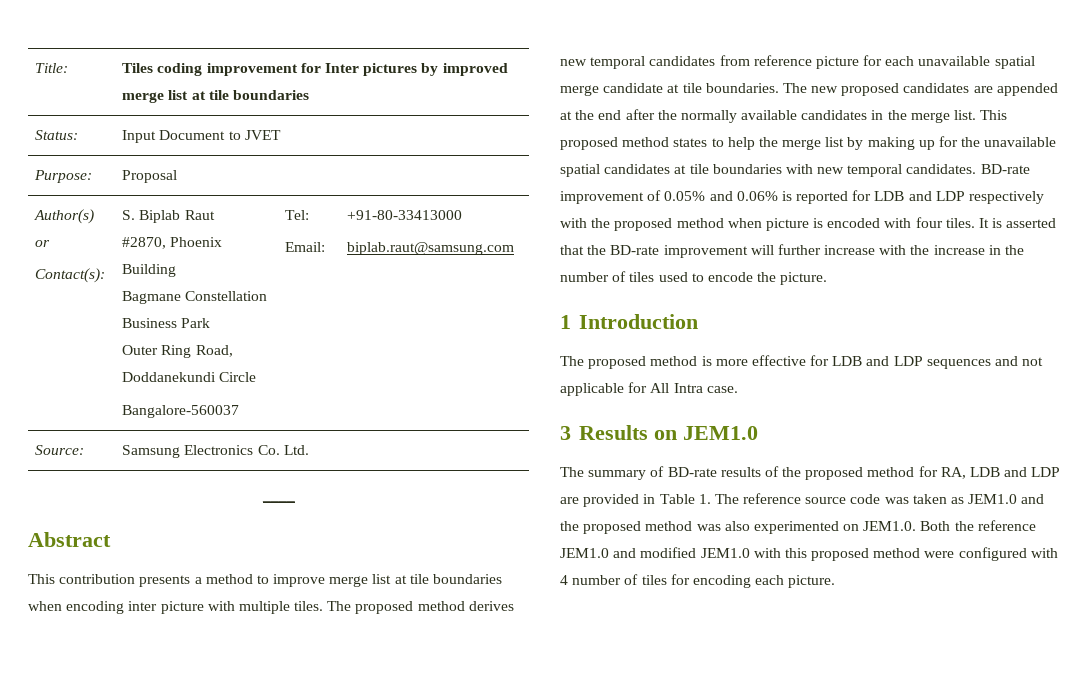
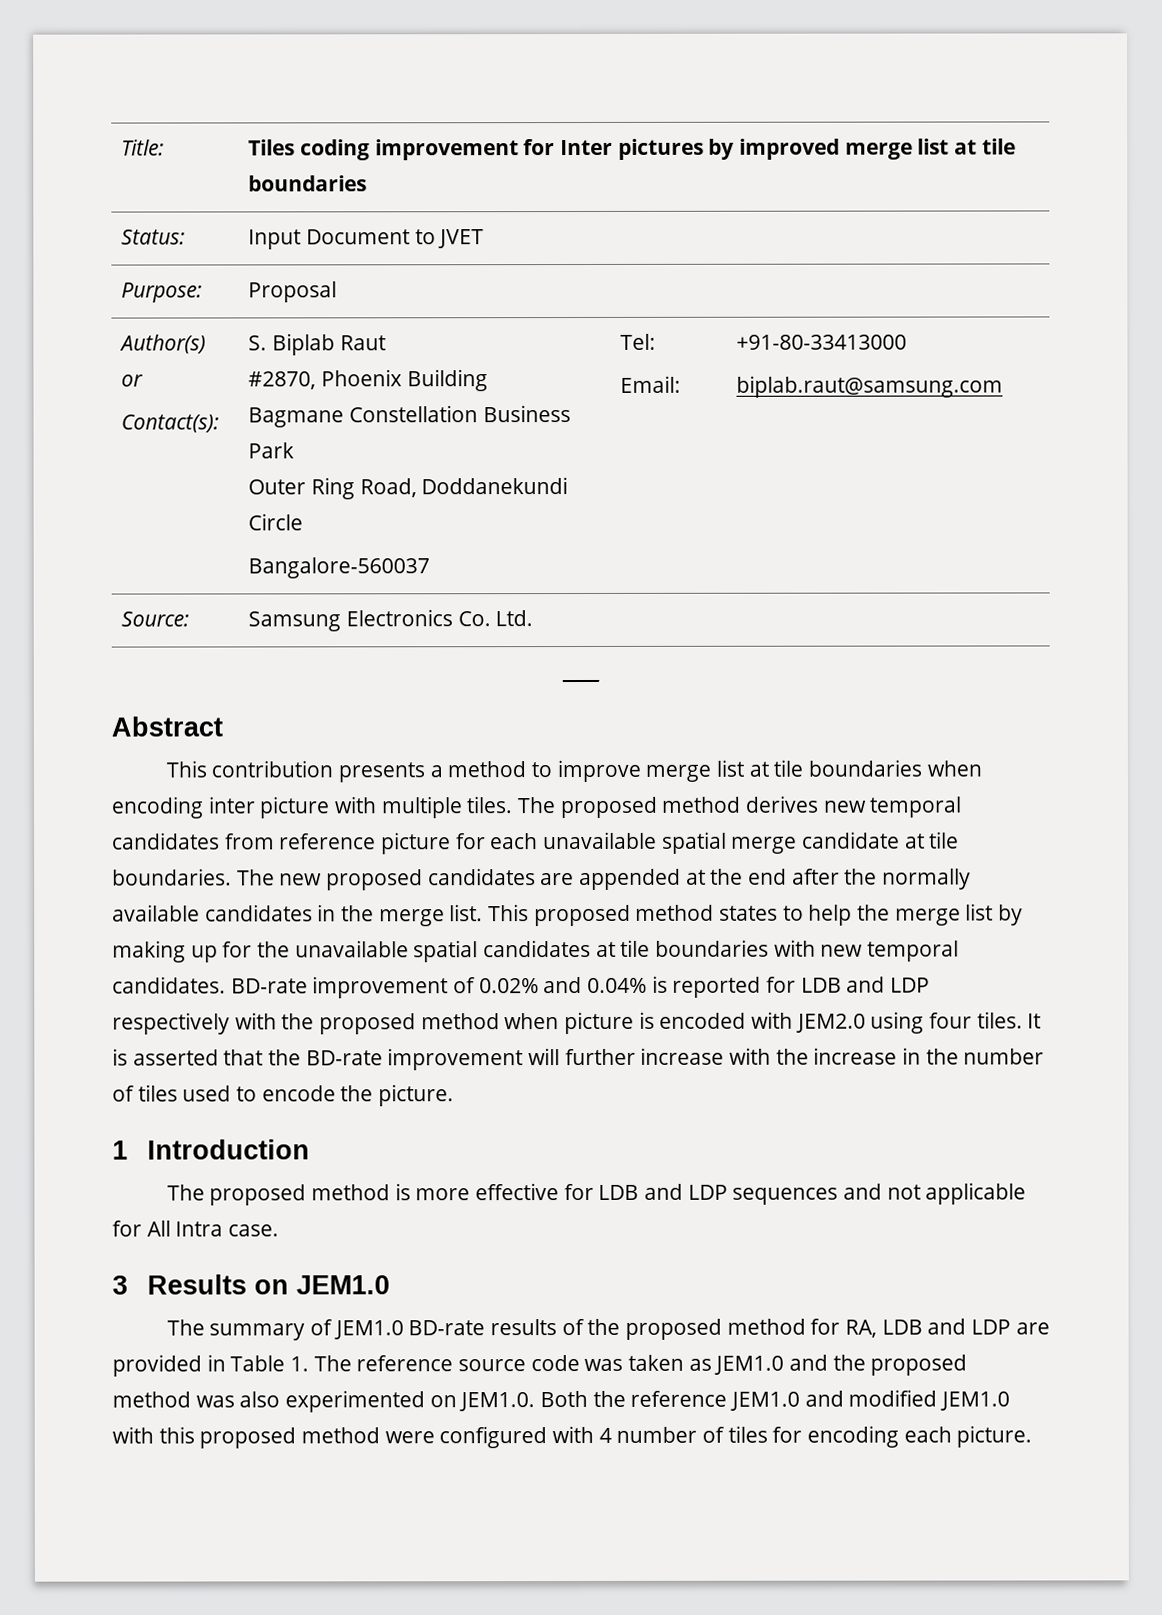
- BD-rate improvement of 0.05% and 0.06% is reported for LDB and LDP respectively with the proposed method when picture is encoded with four tiles.
+ BD-rate improvement of 0.02% and 0.04% is reported for LDB and LDP respectively with the proposed method when picture is encoded with JEM2.0 using four tiles.
- The summary of BD-rate results of the proposed method for RA, LDB and LDP are provided in Table 1. The reference source code was taken as JEM1.0 and the proposed method was also experimented on JEM1.0. Both the reference JEM1.0 and modified JEM1.0 with this proposed method were configured with 4 number of tiles for encoding each picture.
+ The summary of JEM1.0 BD-rate results of the proposed method for RA, LDB and LDP are provided in Table 1. The reference source code was taken as JEM1.0 and the proposed method was also experimented on JEM1.0. Both the reference JEM1.0 and modified JEM1.0 with this proposed method were configured with 4 number of tiles for encoding each picture.

